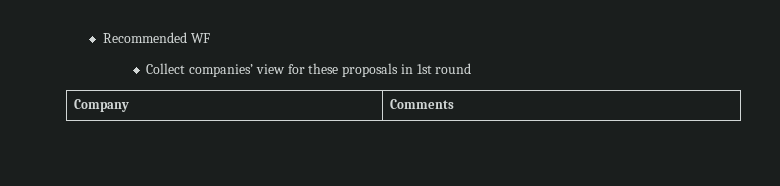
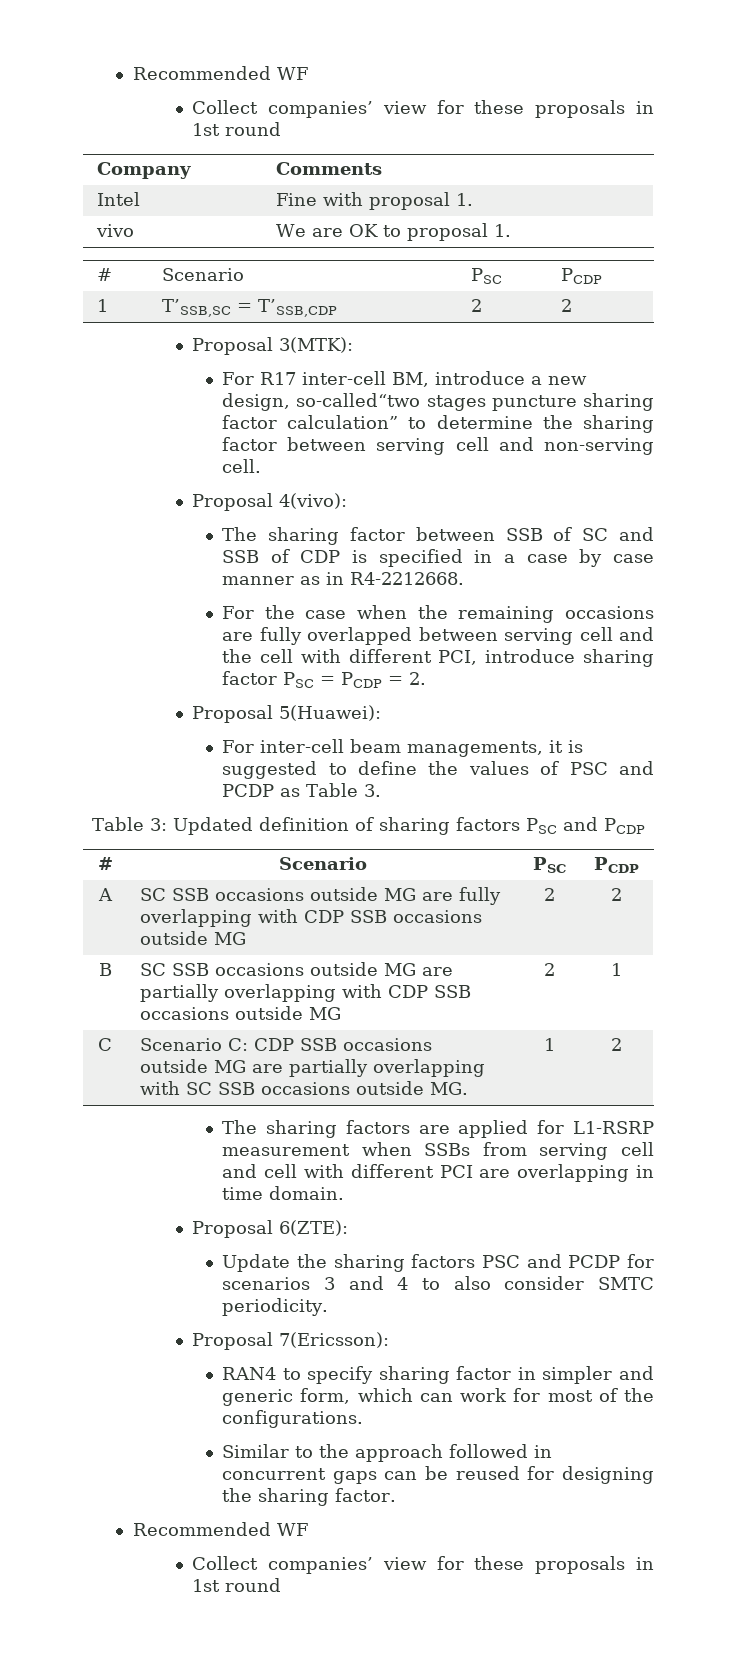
+ Intel | Fine with proposal 1.
+ vivo | We are OK to proposal 1.
+ # | Scenario | PSC | PCDP
+ 1 | T’SSB,SC = T’SSB,CDP | 2 | 2
+ Proposal 3(MTK):
+ For R17 inter-cell BM, introduce a new design, so-called“two stages puncture sharing factor calculation” to determine the sharing factor between serving cell and non-serving cell.
+ Proposal 4(vivo):
+ The sharing factor between SSB of SC and SSB of CDP is specified in a case by case manner as in R4-2212668.
+ For the case when the remaining occasions are fully overlapped between serving cell and the cell with different PCI, introduce sharing factor PSC = PCDP = 2.
+ Proposal 5(Huawei):
+ For inter-cell beam managements, it is suggested to define the values of PSC and PCDP as Table 3.
+ Table 3: Updated definition of sharing factors PSC and PCDP
+ # | Scenario | PSC | PCDP
+ A | SC SSB occasions outside MG are fully overlapping with CDP SSB occasions outside MG | 2 | 2
+ B | SC SSB occasions outside MG are partially overlapping with CDP SSB occasions outside MG | 2 | 1
+ C | Scenario C: CDP SSB occasions outside MG are partially overlapping with SC SSB occasions outside MG. | 1 | 2
+ The sharing factors are applied for L1-RSRP measurement when SSBs from serving cell and cell with different PCI are overlapping in time domain.
+ Proposal 6(ZTE):
+ Update the sharing factors PSC and PCDP for scenarios 3 and 4 to also consider SMTC periodicity.
+ Proposal 7(Ericsson):
+ RAN4 to specify sharing factor in simpler and generic form, which can work for most of the configurations.
+ Similar to the approach followed in concurrent gaps can be reused for designing the sharing factor.
+ Recommended WF
+ Collect companies’ view for these proposals in 1st round

